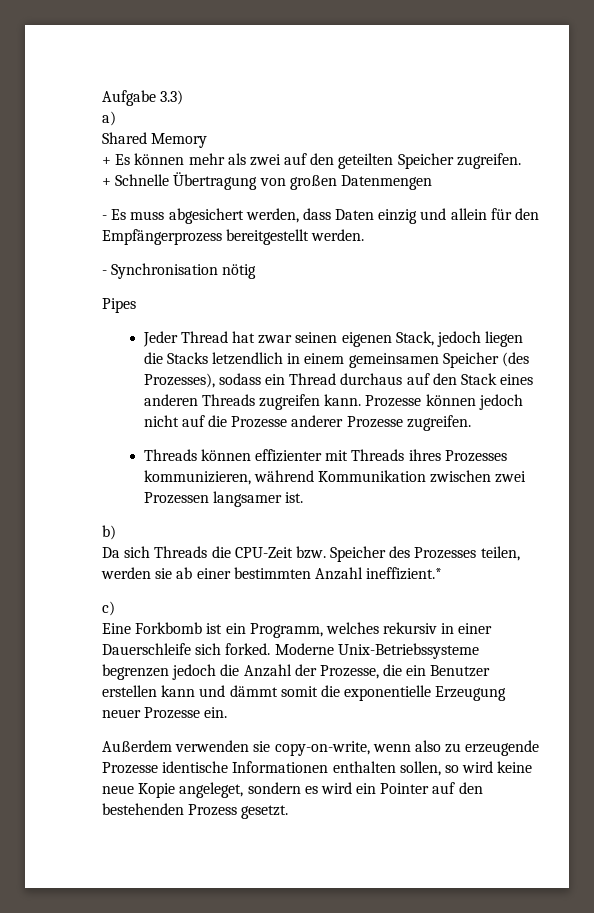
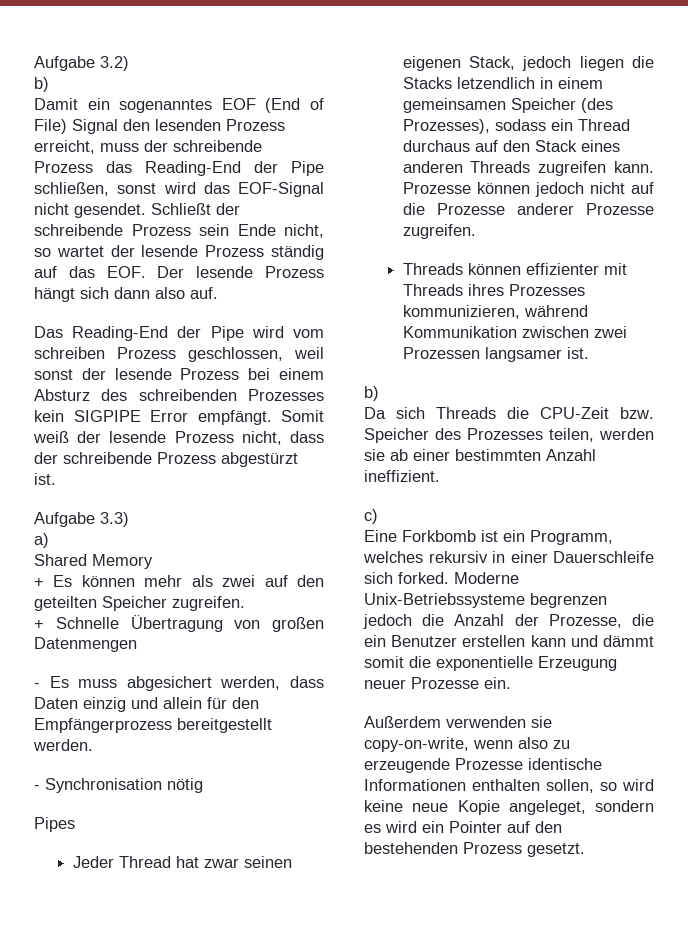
+ Aufgabe 3.2)
+ b)
+ Damit ein sogenanntes EOF (End of File) Signal den lesenden Prozess erreicht, muss der schreibende Prozess das Reading-End der Pipe schließen, sonst wird das EOF-Signal nicht gesendet. Schließt der schreibende Prozess sein Ende nicht, so wartet der lesende Prozess ständig auf das EOF. Der lesende Prozess hängt sich dann also auf.
+ Das Reading-End der Pipe wird vom schreiben Prozess geschlossen, weil sonst der lesende Prozess bei einem Absturz des schreibenden Prozesses kein SIGPIPE Error empfängt. Somit weiß der lesende Prozess nicht, dass der schreibende Prozess abgestürzt ist.
- Da sich Threads die CPU-Zeit bzw. Speicher des Prozesses teilen, werden sie ab einer bestimmten Anzahl ineffizient.*
+ Da sich Threads die CPU-Zeit bzw. Speicher des Prozesses teilen, werden sie ab einer bestimmten Anzahl ineffizient.

